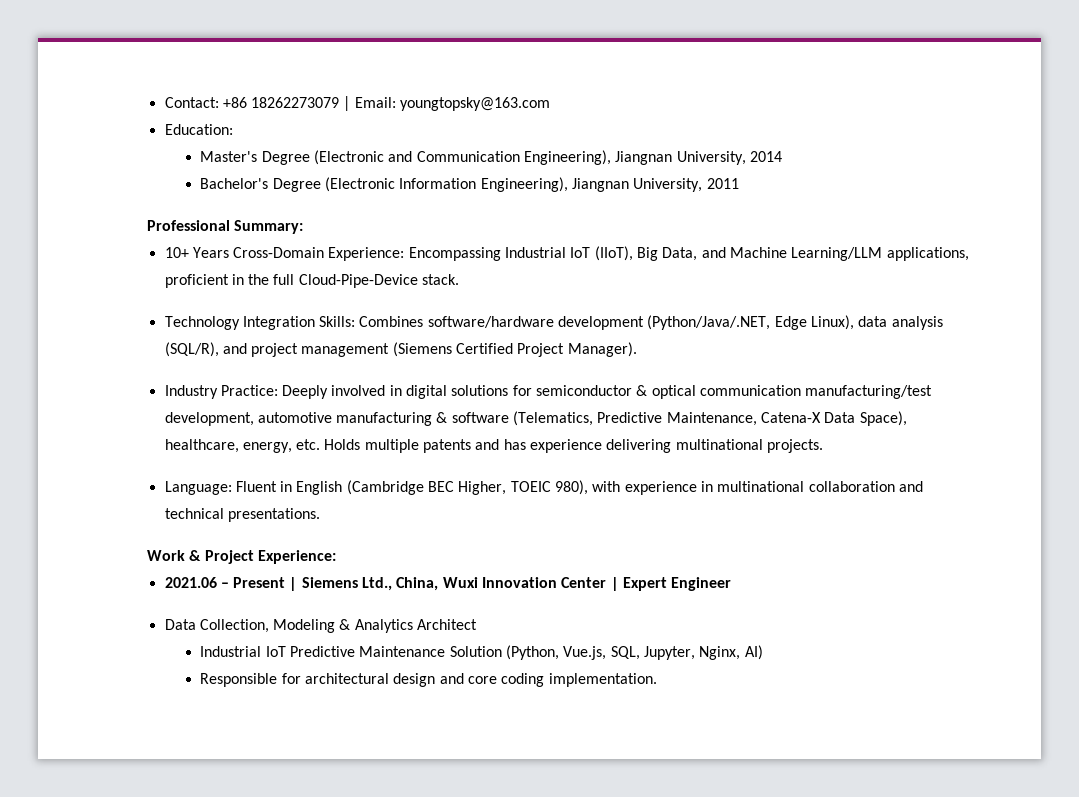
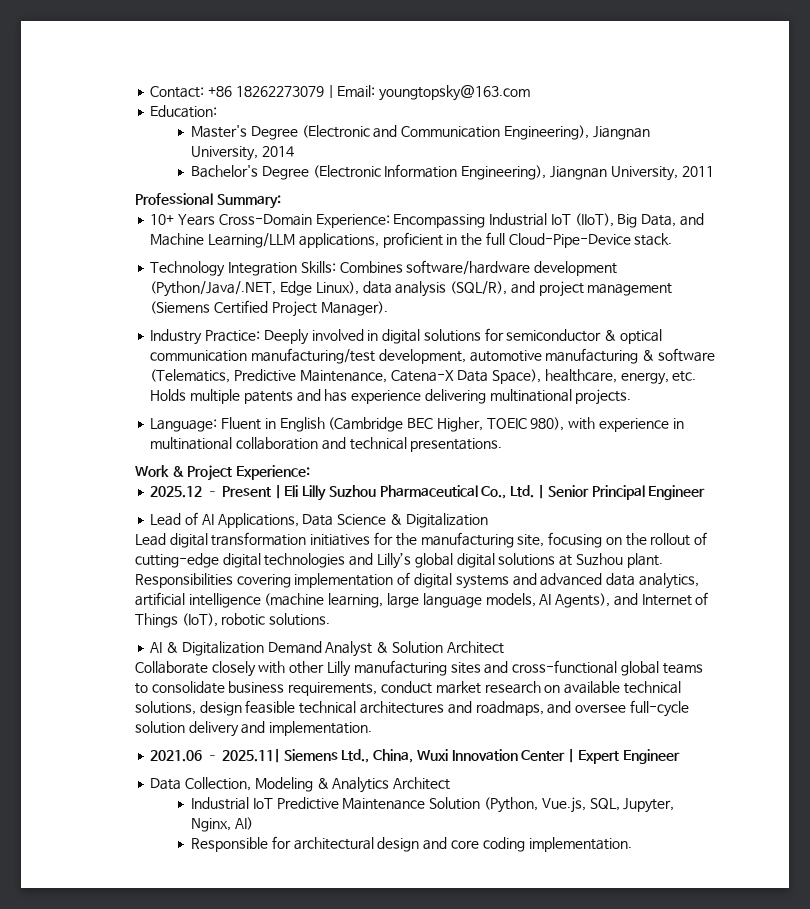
- 2021.06 – Present | Siemens Ltd., China, Wuxi Innovation Center | Expert Engineer
+ 2025.12 – Present | Eli Lilly Suzhou Pharmaceutical Co., Ltd. | Senior Principal Engineer
+ Lead of AI Applications, Data Science & Digitalization
+ Lead digital transformation initiatives for the manufacturing site, focusing on the rollout of cutting-edge digital technologies and Lilly’s global digital solutions at Suzhou plant. Responsibilities covering implementation of digital systems and advanced data analytics, artificial intelligence (machine learning, large language models, AI Agents), and Internet of Things (IoT), robotic solutions.
+ AI & Digitalization Demand Analyst & Solution Architect
+ Collaborate closely with other Lilly manufacturing sites and cross-functional global teams to consolidate business requirements, conduct market research on available technical solutions, design feasible technical architectures and roadmaps, and oversee full-cycle solution delivery and implementation.
+ 2021.06 – 2025.11| Siemens Ltd., China, Wuxi Innovation Center | Expert Engineer

